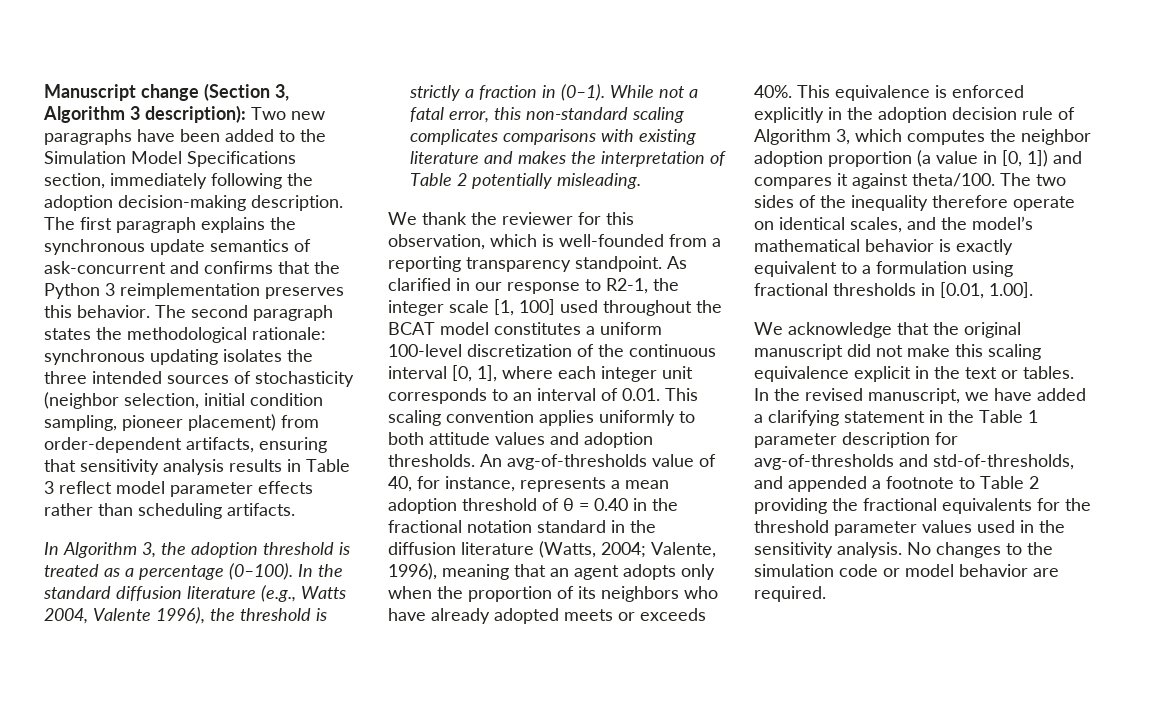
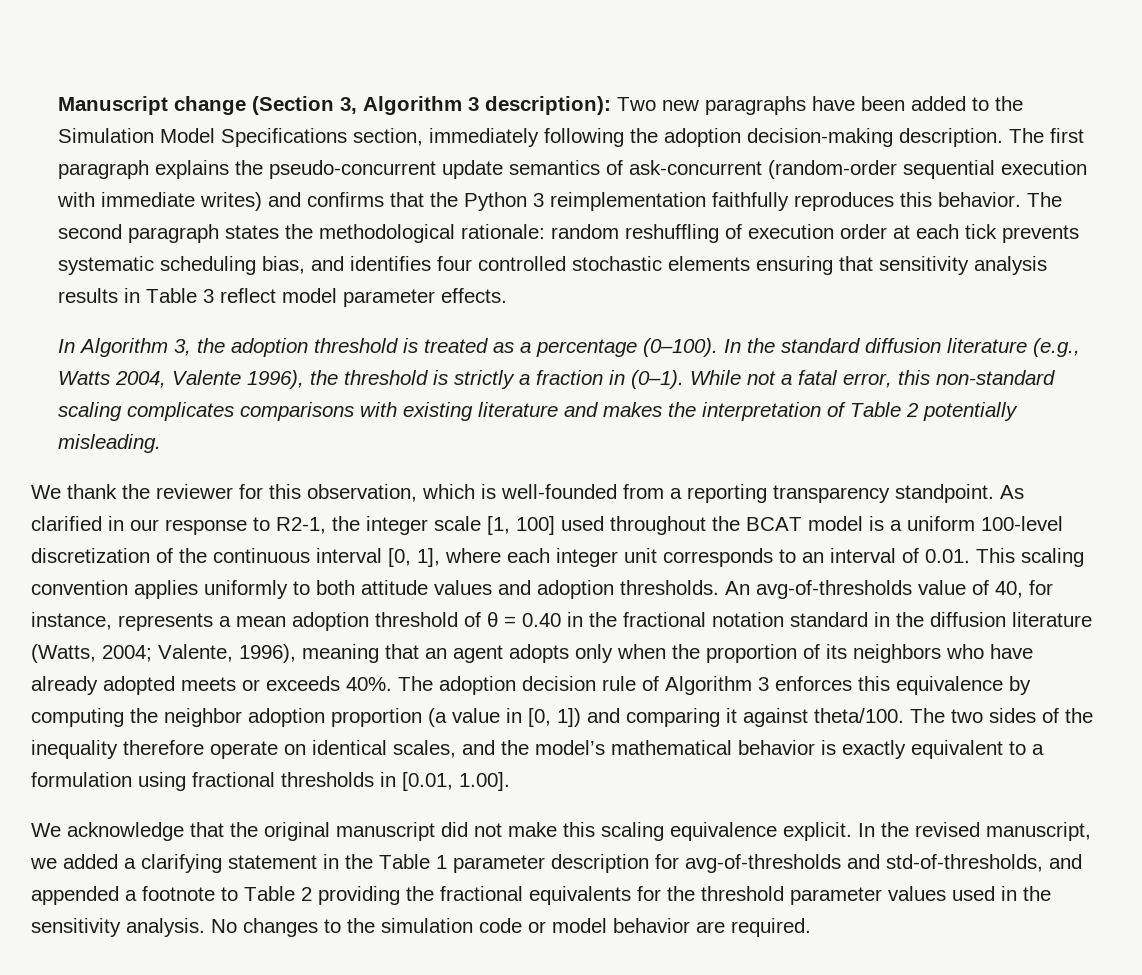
- The first paragraph explains the synchronous update semantics of ask-concurrent and confirms that the Python 3 reimplementation preserves this behavior.
+ The first paragraph explains the pseudo-concurrent update semantics of ask-concurrent (random-order sequential execution with immediate writes) and confirms that the Python 3 reimplementation faithfully reproduces this behavior.
- The second paragraph states the methodological rationale: synchronous updating isolates the three intended sources of stochasticity (neighbor selection, initial condition sampling, pioneer placement) from order-dependent artifacts, ensuring that sensitivity analysis results in Table 3 reflect model parameter effects rather than scheduling artifacts.
+ The second paragraph states the methodological rationale: random reshuffling of execution order at each tick prevents systematic scheduling bias, and identifies four controlled stochastic elements ensuring that sensitivity analysis results in Table 3 reflect model parameter effects.
- As clarified in our response to R2-1, the integer scale [1, 100] used throughout the BCAT model constitutes a uniform 100-level discretization of the continuous interval [0, 1], where each integer unit corresponds to an interval of 0.01. This scaling convention applies uniformly to both attitude values and adoption thresholds.
+ As clarified in our response to R2-1, the integer scale [1, 100] used throughout the BCAT model is a uniform 100-level discretization of the continuous interval [0, 1], where each integer unit corresponds to an interval of 0.01. This scaling convention applies uniformly to both attitude values and adoption thresholds.
- This equivalence is enforced explicitly in the adoption decision rule of Algorithm 3, which computes the neighbor adoption proportion (a value in [0, 1]) and compares it against theta/100.
+ The adoption decision rule of Algorithm 3 enforces this equivalence by computing the neighbor adoption proportion (a value in [0, 1]) and comparing it against theta/100.
- We acknowledge that the original manuscript did not make this scaling equivalence explicit in the text or tables.
+ We acknowledge that the original manuscript did not make this scaling equivalence explicit.
- In the revised manuscript, we have added a clarifying statement in the Table 1 parameter description for avg-of-thresholds and std-of-thresholds, and appended a footnote to Table 2 providing the fractional equivalents for the threshold parameter values used in the sensitivity analysis.
+ In the revised manuscript, we added a clarifying statement in the Table 1 parameter description for avg-of-thresholds and std-of-thresholds, and appended a footnote to Table 2 providing the fractional equivalents for the threshold parameter values used in the sensitivity analysis.

